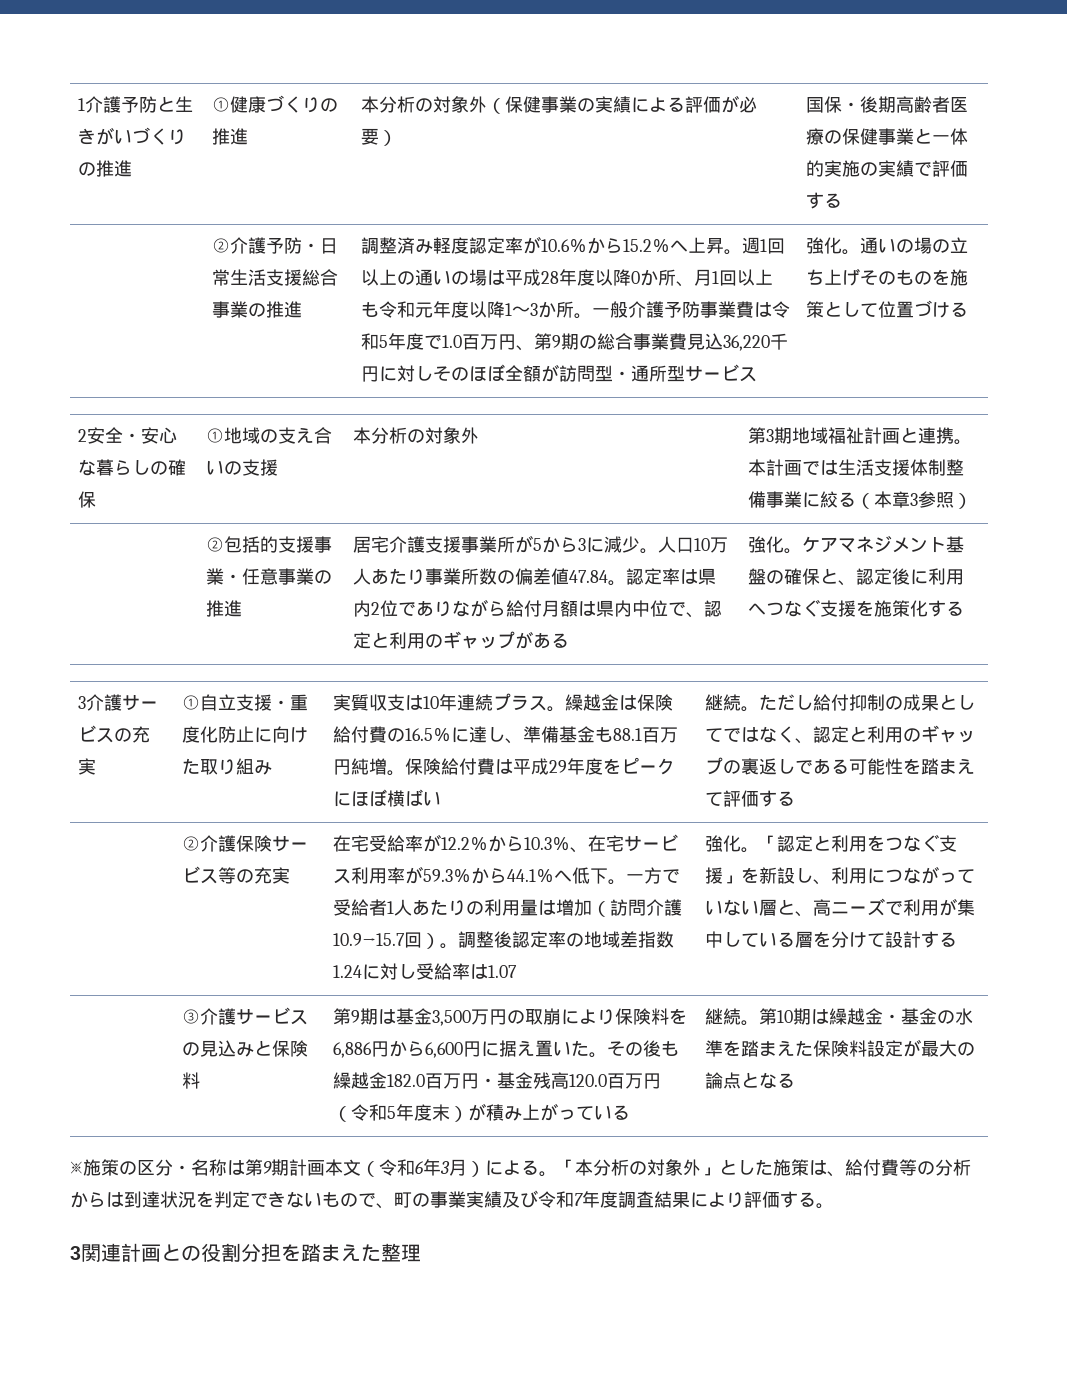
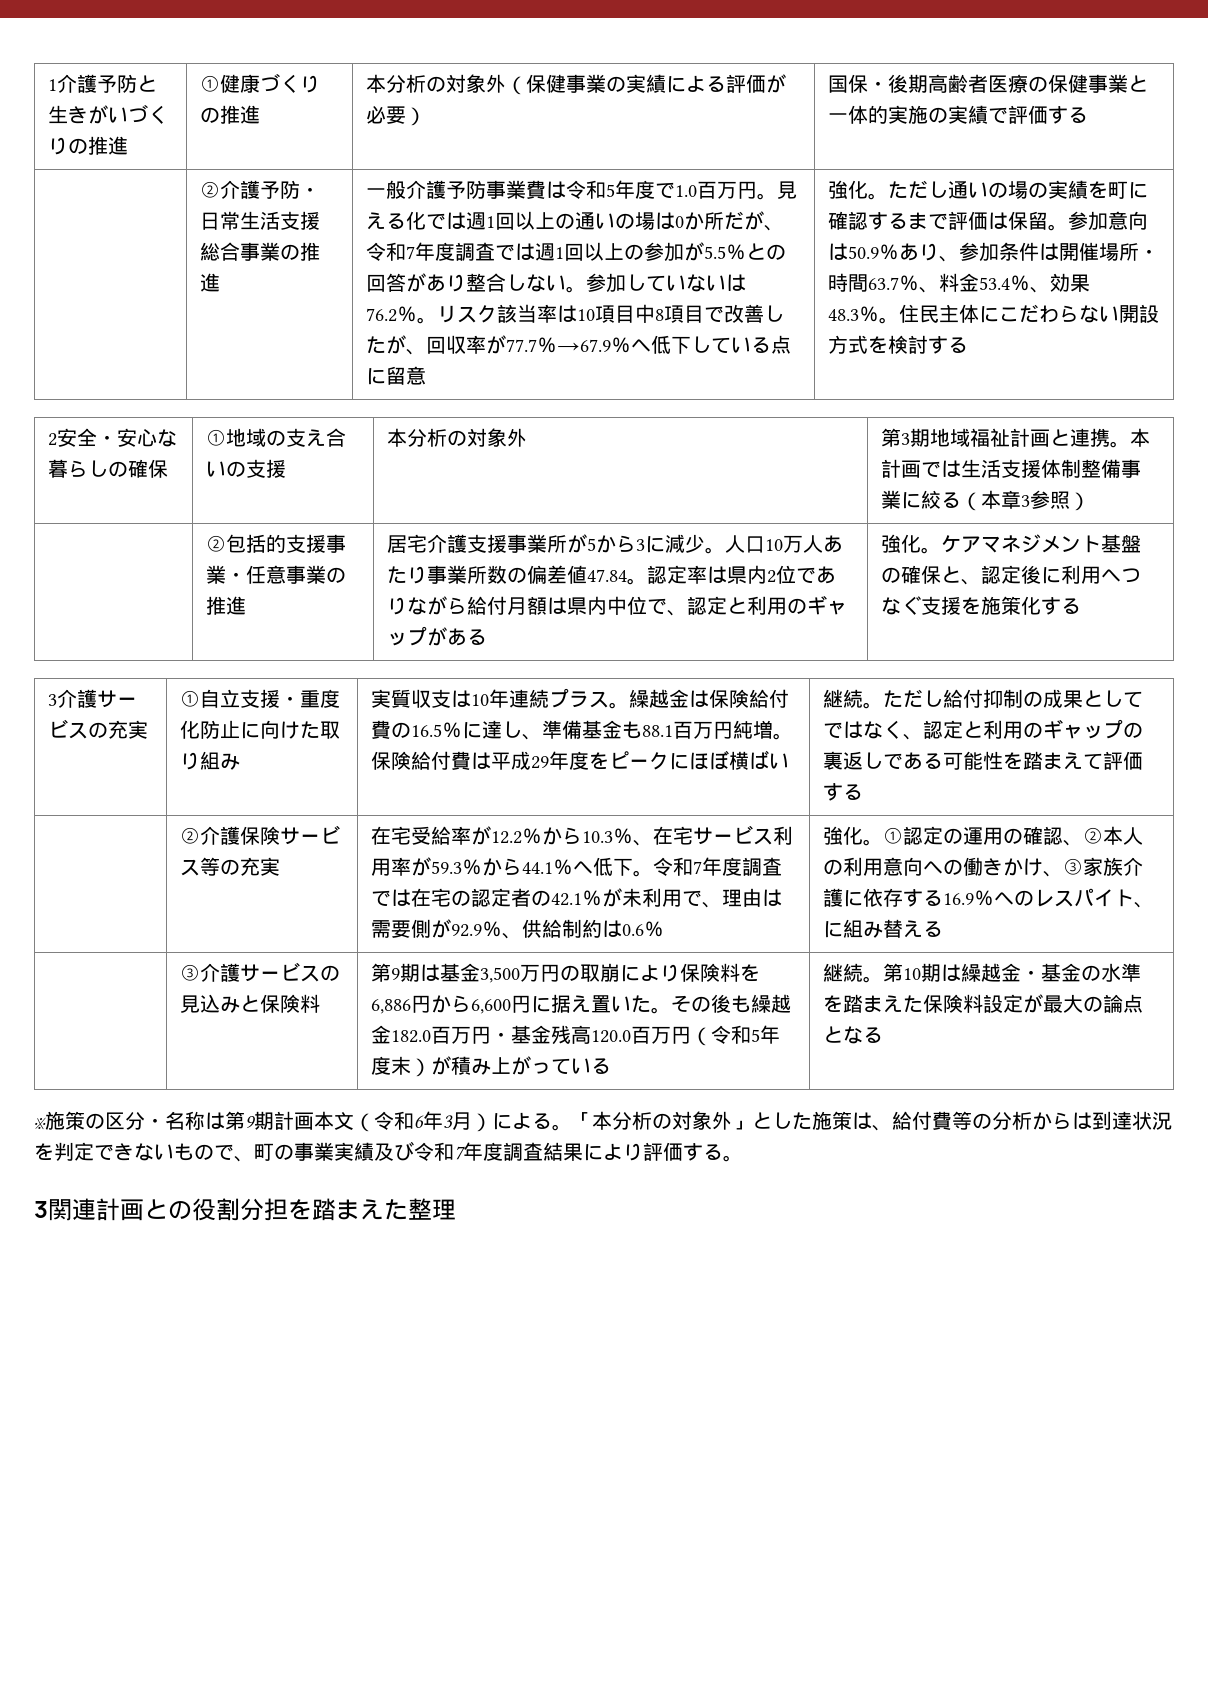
- 調整済み軽度認定率が10.6％から15.2％へ上昇。週1回以上の通いの場は平成28年度以降0か所、月1回以上も令和元年度以降1〜3か所。一般介護予防事業費は令和5年度で1.0百万円、第9期の総合事業費見込36,220千円に対しそのほぼ全額が訪問型・通所型サービス | 強化。通いの場の立ち上げそのものを施策として位置づける
+ 一般介護予防事業費は令和5年度で1.0百万円。見える化では週1回以上の通いの場は0か所だが、令和7年度調査では週1回以上の参加が5.5％との回答があり整合しない。参加していないは76.2％。リスク該当率は10項目中8項目で改善したが、回収率が77.7％→67.9％へ低下している点に留意 | 強化。ただし通いの場の実績を町に確認するまで評価は保留。参加意向は50.9％あり、参加条件は開催場所・時間63.7％、料金53.4％、効果48.3％。住民主体にこだわらない開設方式を検討する
- 一方で受給者1人あたりの利用量は増加（訪問介護10.9→15.7回）。調整後認定率の地域差指数1.24に対し受給率は1.07 | 強化。「認定と利用をつなぐ支援」を新設し、利用につながっていない層と、高ニーズで利用が集中している層を分けて設計する
+ 令和7年度調査では在宅の認定者の42.1％が未利用で、理由は需要側が92.9％、供給制約は0.6％ | 強化。①認定の運用の確認、②本人の利用意向への働きかけ、③家族介護に依存する16.9％へのレスパイト、に組み替える

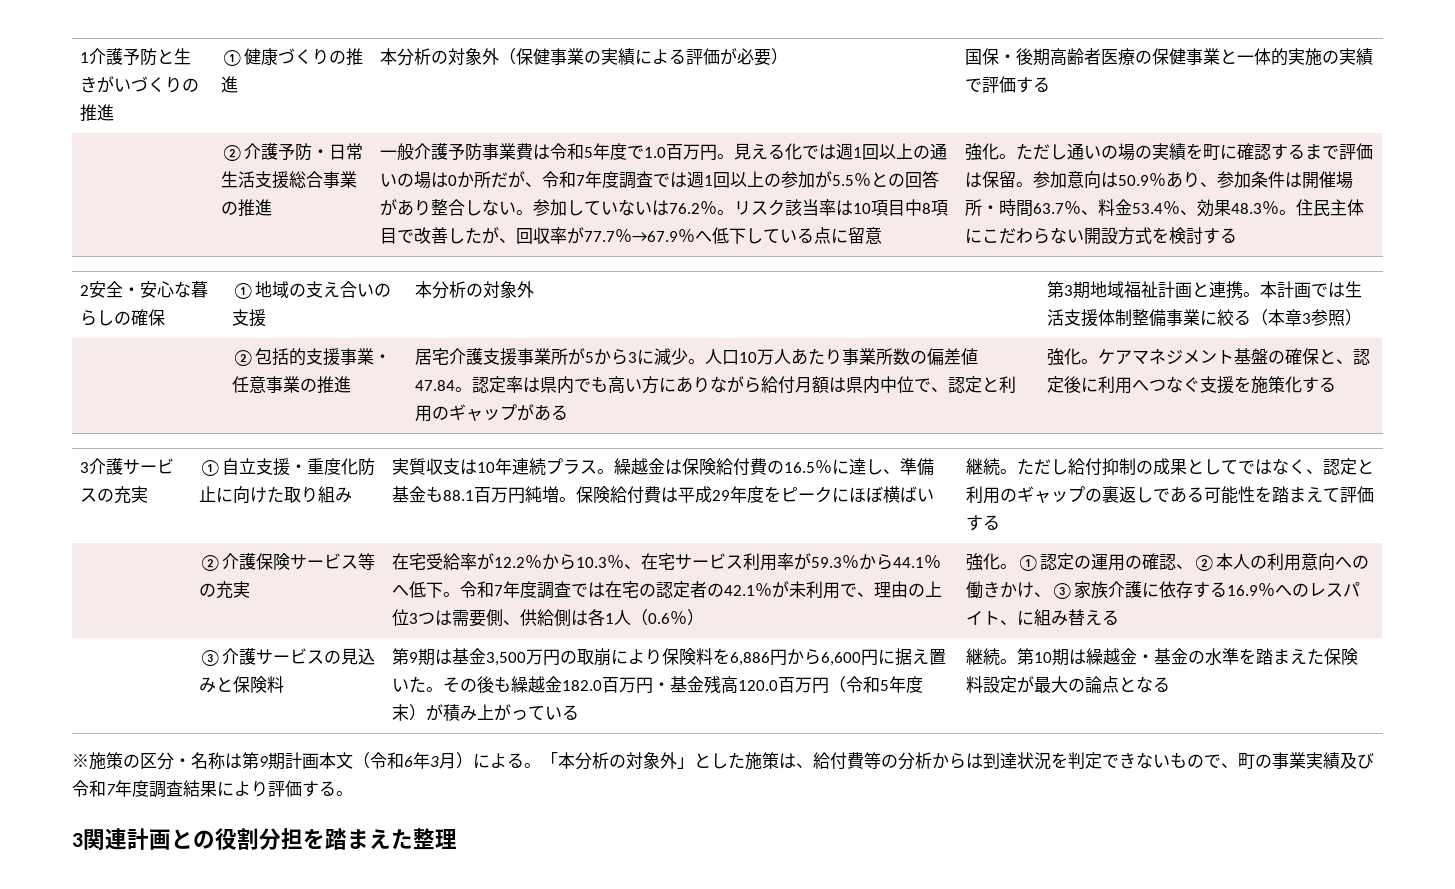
- 認定率は県内2位でありながら給付月額は県内中位で、認定と利用のギャップがある
+ 認定率は県内でも高い方にありながら給付月額は県内中位で、認定と利用のギャップがある
- 令和7年度調査では在宅の認定者の42.1％が未利用で、理由は需要側が92.9％、供給制約は0.6％
+ 令和7年度調査では在宅の認定者の42.1％が未利用で、理由の上位3つは需要側、供給側は各1人（0.6％）

